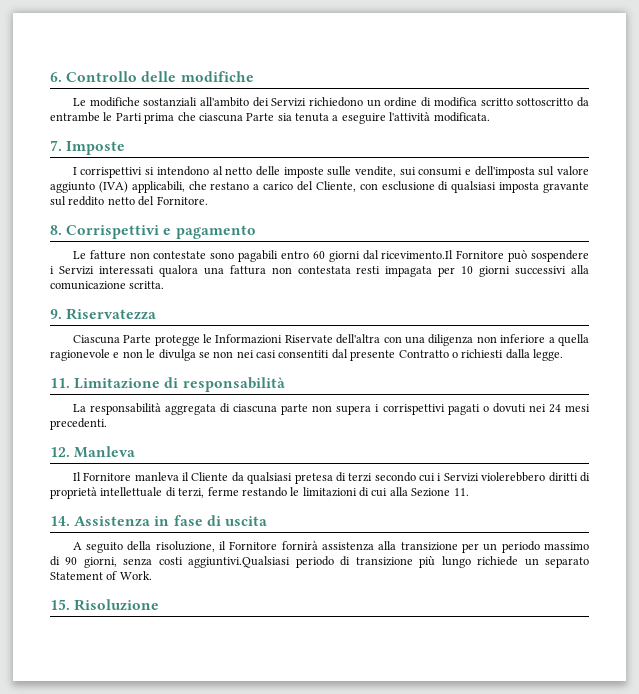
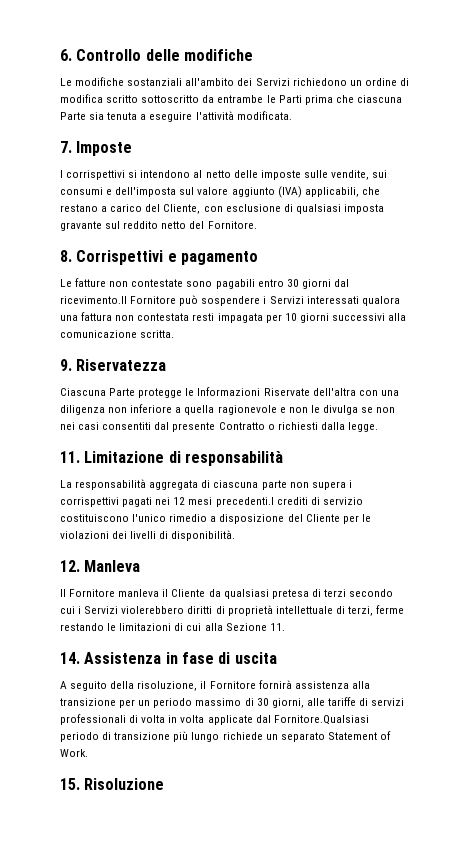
- Le fatture non contestate sono pagabili entro 60 giorni dal ricevimento.Il Fornitore può sospendere i Servizi interessati qualora una fattura non contestata resti impagata per 10 giorni successivi alla comunicazione scritta.
+ Le fatture non contestate sono pagabili entro 30 giorni dal ricevimento.Il Fornitore può sospendere i Servizi interessati qualora una fattura non contestata resti impagata per 10 giorni successivi alla comunicazione scritta.
- La responsabilità aggregata di ciascuna parte non supera i corrispettivi pagati o dovuti nei 24 mesi precedenti.
+ La responsabilità aggregata di ciascuna parte non supera i corrispettivi pagati nei 12 mesi precedenti.I crediti di servizio costituiscono l'unico rimedio a disposizione del Cliente per le violazioni dei livelli di disponibilità.
- A seguito della risoluzione, il Fornitore fornirà assistenza alla transizione per un periodo massimo di 90 giorni, senza costi aggiuntivi.Qualsiasi periodo di transizione più lungo richiede un separato Statement of Work.
+ A seguito della risoluzione, il Fornitore fornirà assistenza alla transizione per un periodo massimo di 30 giorni, alle tariffe di servizi professionali di volta in volta applicate dal Fornitore.Qualsiasi periodo di transizione più lungo richiede un separato Statement of Work.

